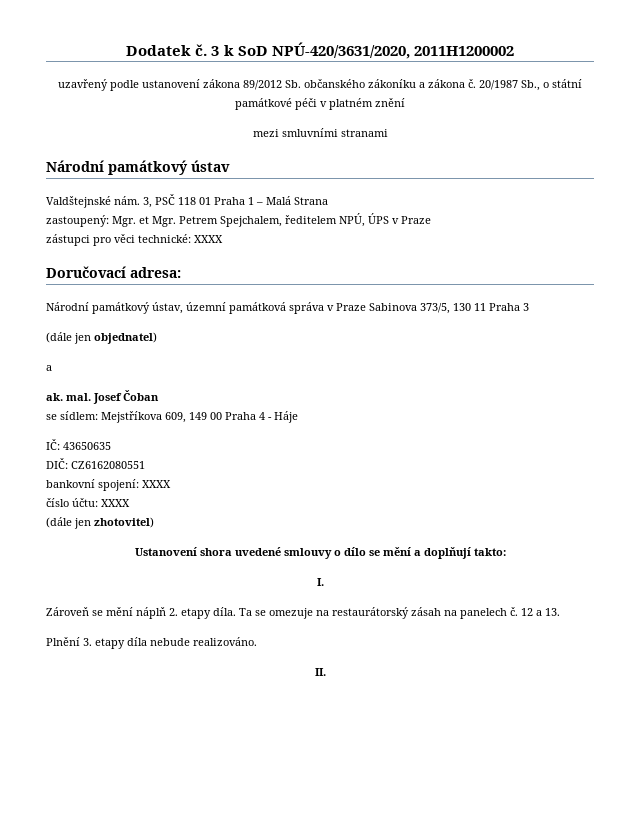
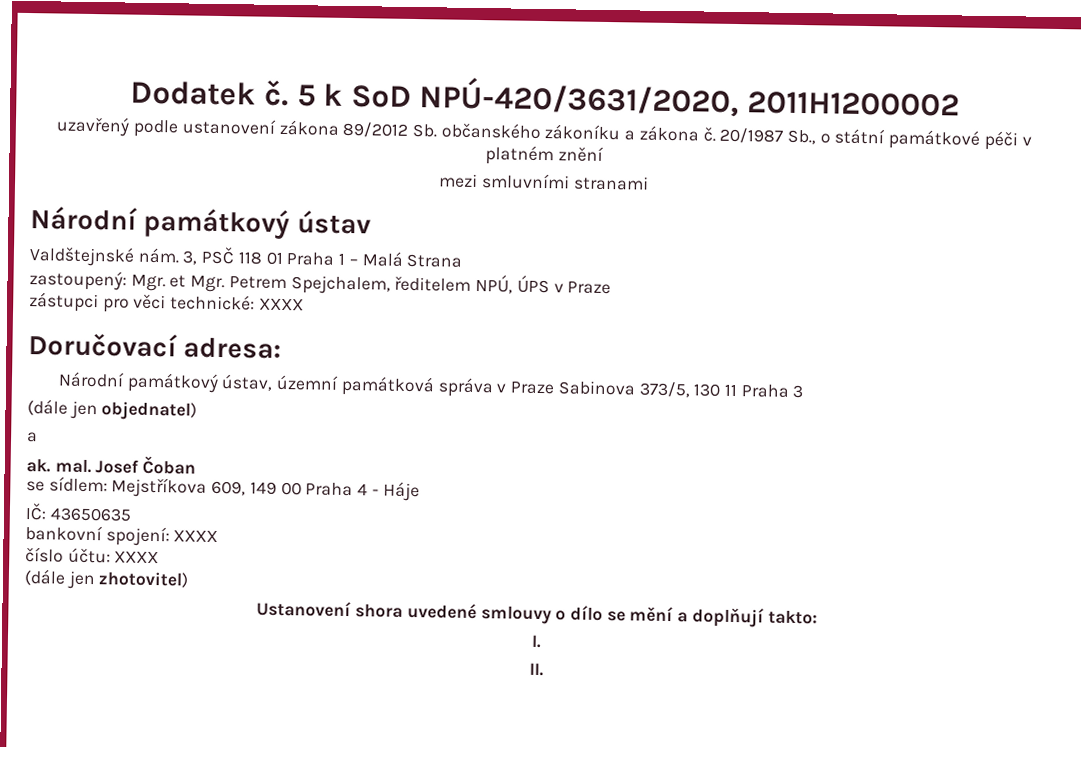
- 3 k SoD NPÚ-420/3631/2020, 2011H1200002
+ 5 k SoD NPÚ-420/3631/2020, 2011H1200002
- DIČ: CZ6162080551
- Zároveň se mění náplň 2. etapy díla. Ta se omezuje na restaurátorský zásah na panelech č. 12 a 13.
- Plnění 3. etapy díla nebude realizováno.

